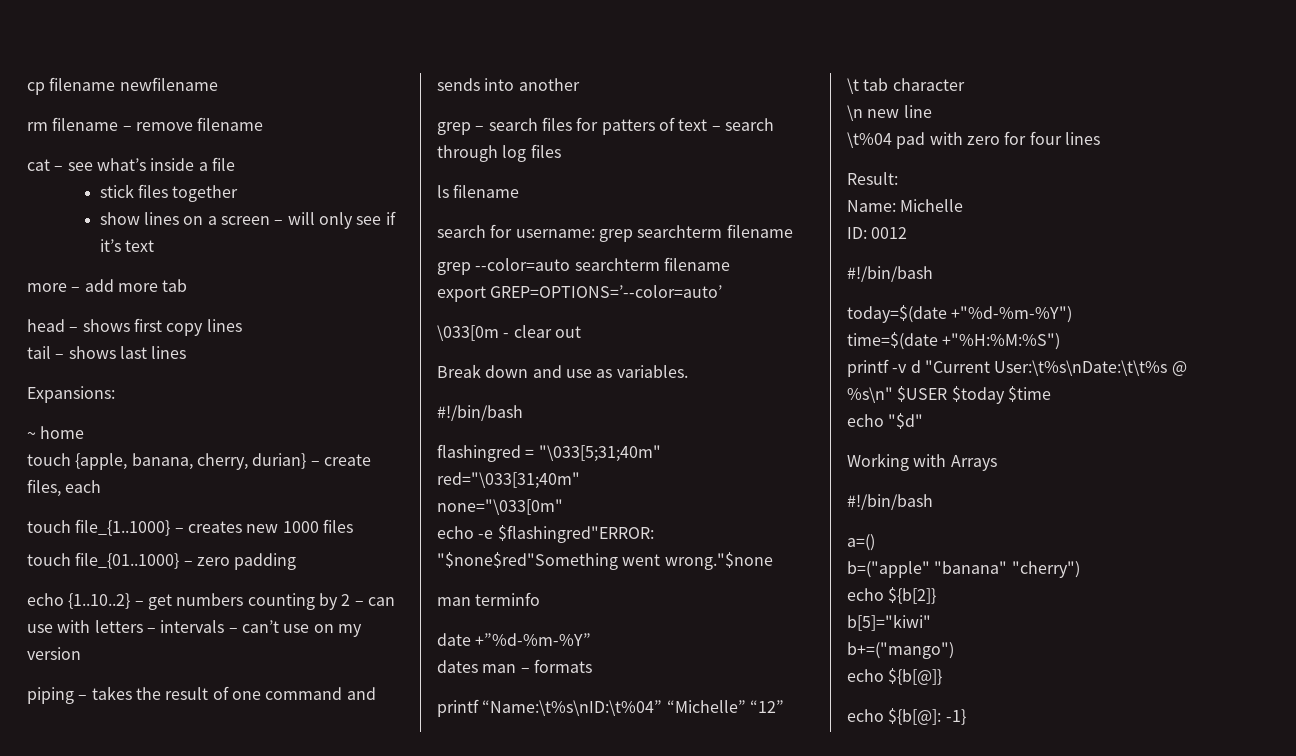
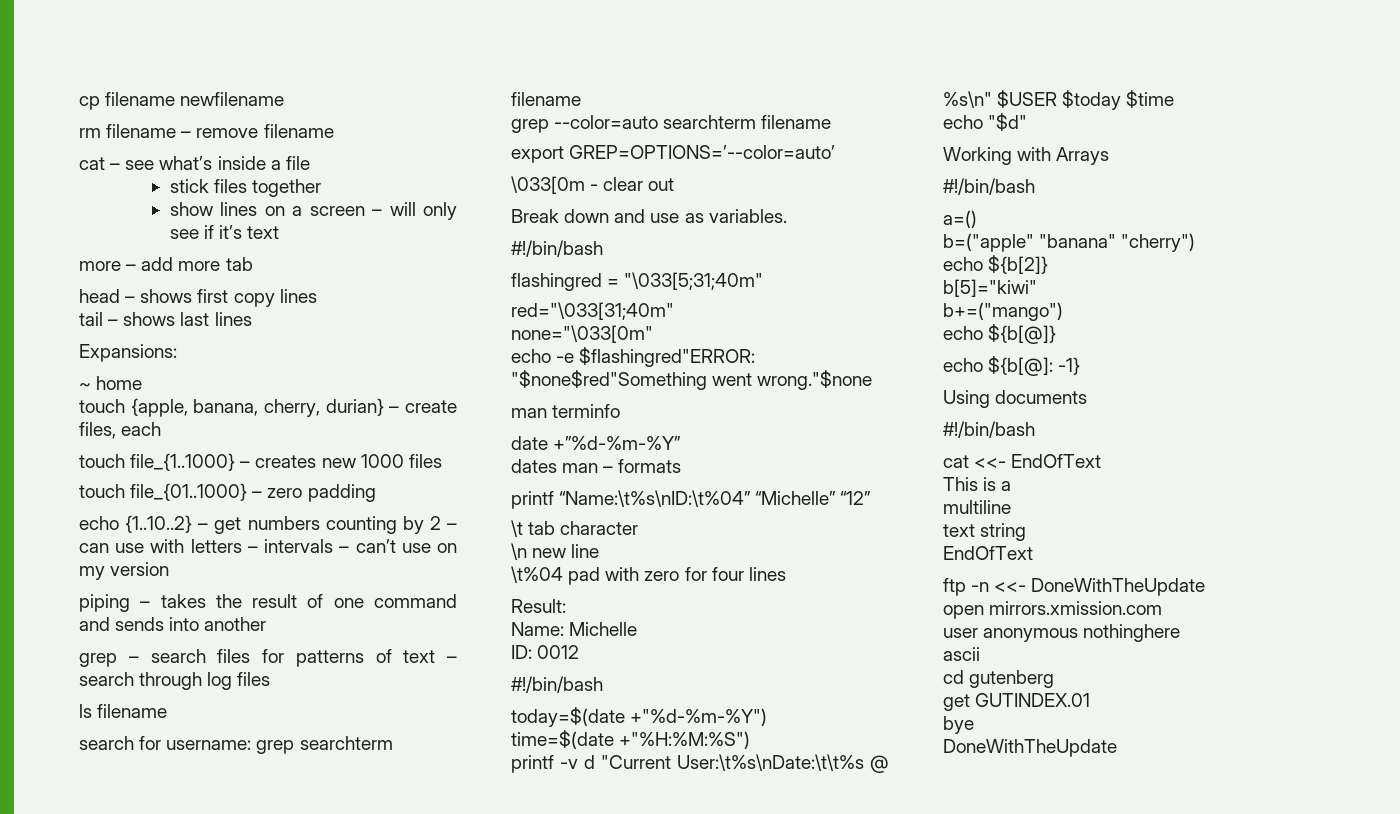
- grep – search files for patters of text – search through log files
+ grep – search files for patterns of text – search through log files
+ Using documents
+ #!/bin/bash
+ cat <<- EndOfText
+ This is a
+ multiline
+ text string
+ EndOfText
+ ftp -n <<- DoneWithTheUpdate
+ open mirrors.xmission.com
+ user anonymous nothinghere
+ ascii
+ cd gutenberg
+ get GUTINDEX.01
+ bye
+ DoneWithTheUpdate

